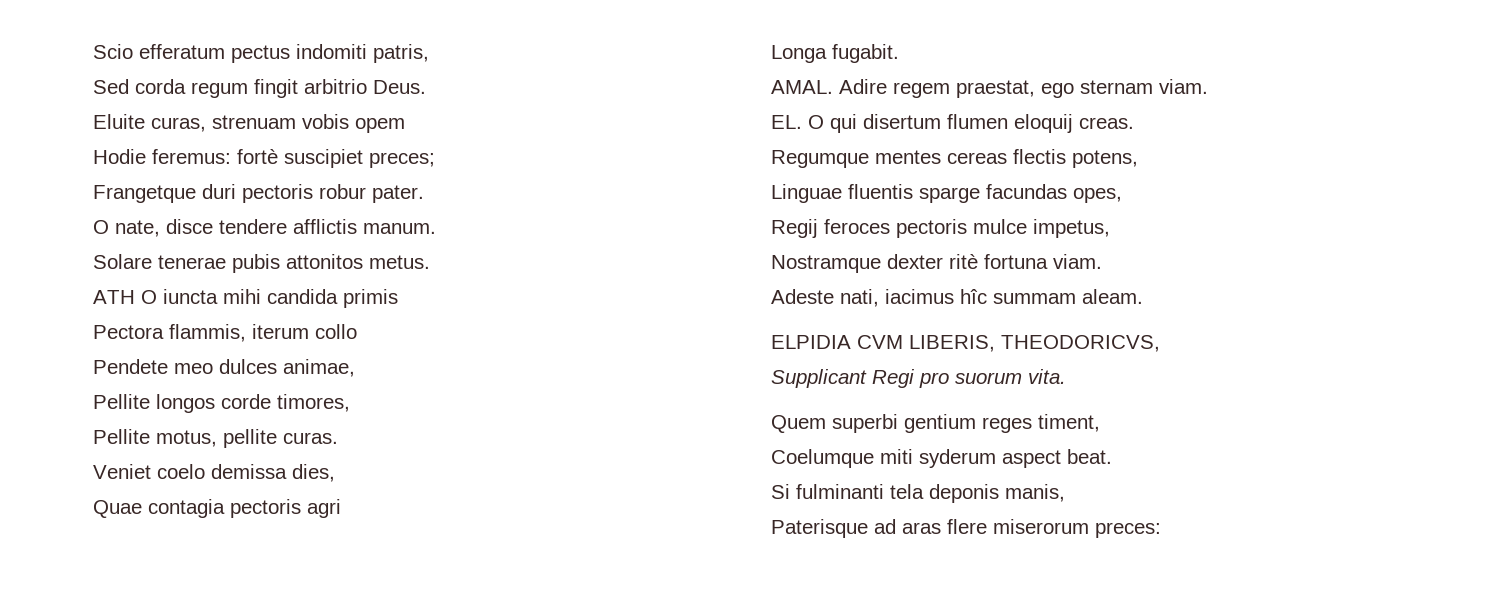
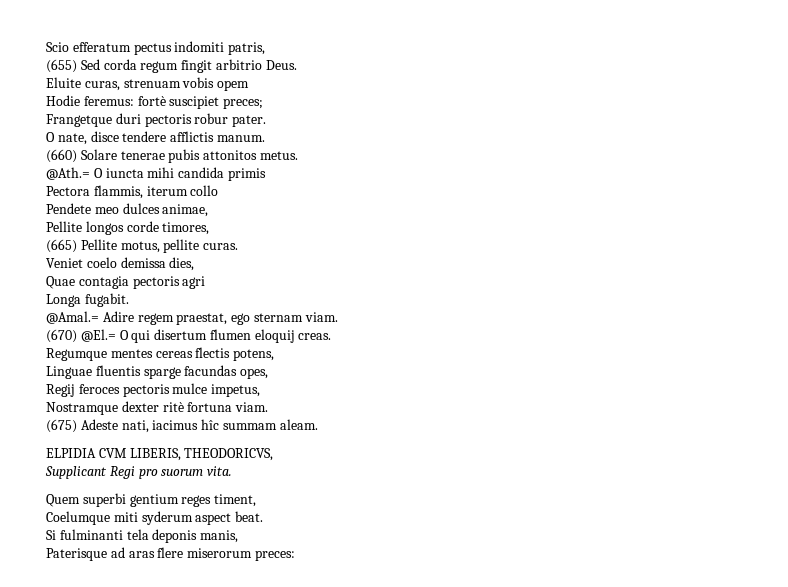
- Sed corda regum fingit arbitrio Deus.
+ (655) Sed corda regum fingit arbitrio Deus.
- Solare tenerae pubis attonitos metus.
+ (660) Solare tenerae pubis attonitos metus.
- ATH O iuncta mihi candida primis
+ @Ath.= O iuncta mihi candida primis
- Pellite motus, pellite curas.
+ (665) Pellite motus, pellite curas.
- AMAL. Adire regem praestat, ego sternam viam.
+ @Amal.= Adire regem praestat, ego sternam viam.
- EL. O qui disertum flumen eloquij creas.
+ (670) @El.= O qui disertum flumen eloquij creas.
- Adeste nati, iacimus hîc summam aleam.
+ (675) Adeste nati, iacimus hîc summam aleam.

